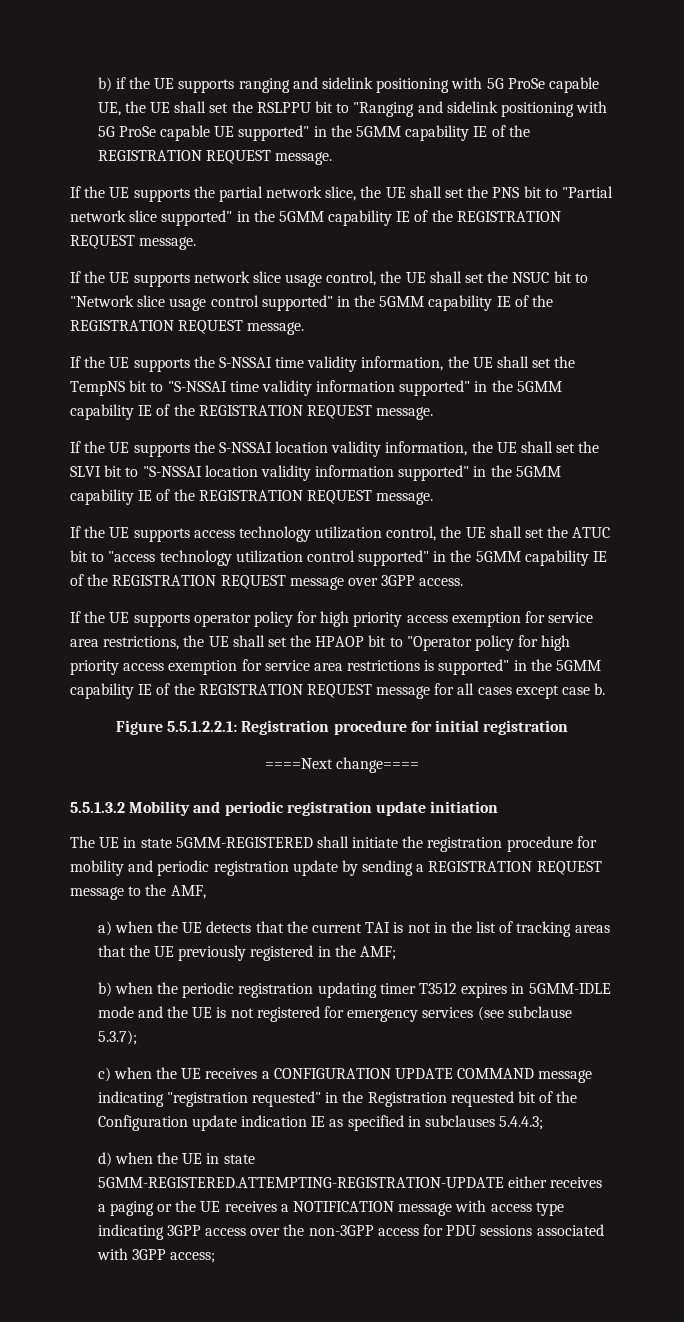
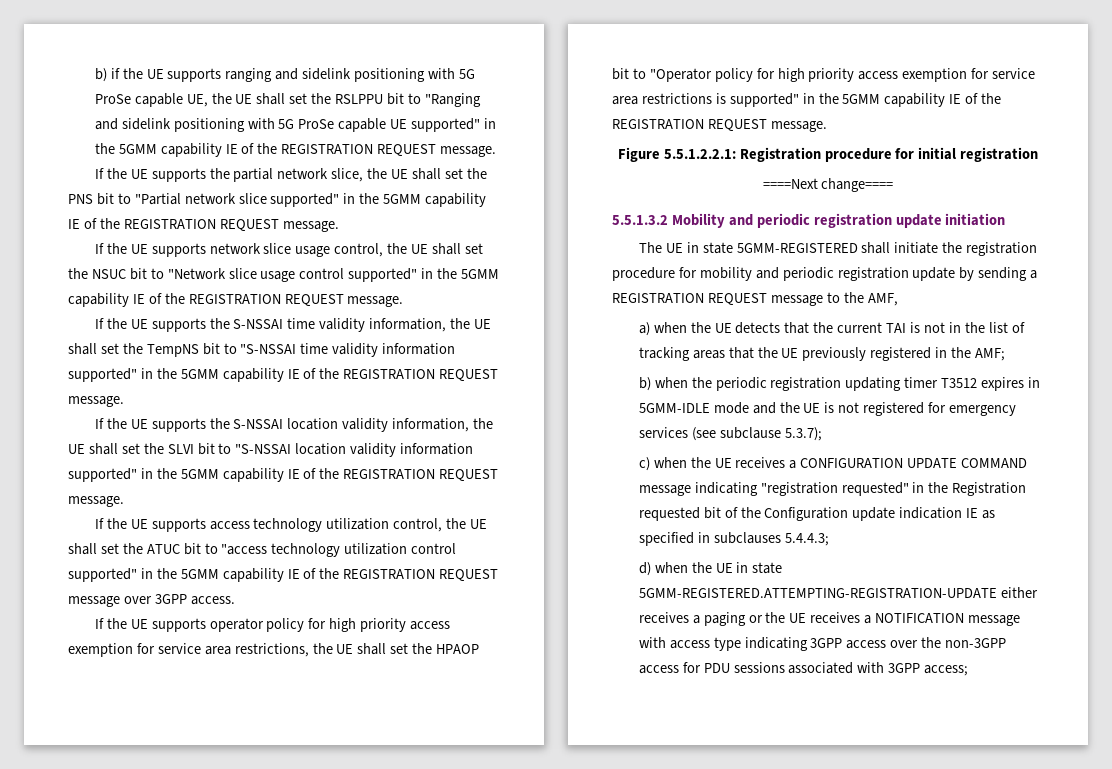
- If the UE supports operator policy for high priority access exemption for service area restrictions, the UE shall set the HPAOP bit to "Operator policy for high priority access exemption for service area restrictions is supported" in the 5GMM capability IE of the REGISTRATION REQUEST message for all cases except case b.
+ If the UE supports operator policy for high priority access exemption for service area restrictions, the UE shall set the HPAOP bit to "Operator policy for high priority access exemption for service area restrictions is supported" in the 5GMM capability IE of the REGISTRATION REQUEST message.

